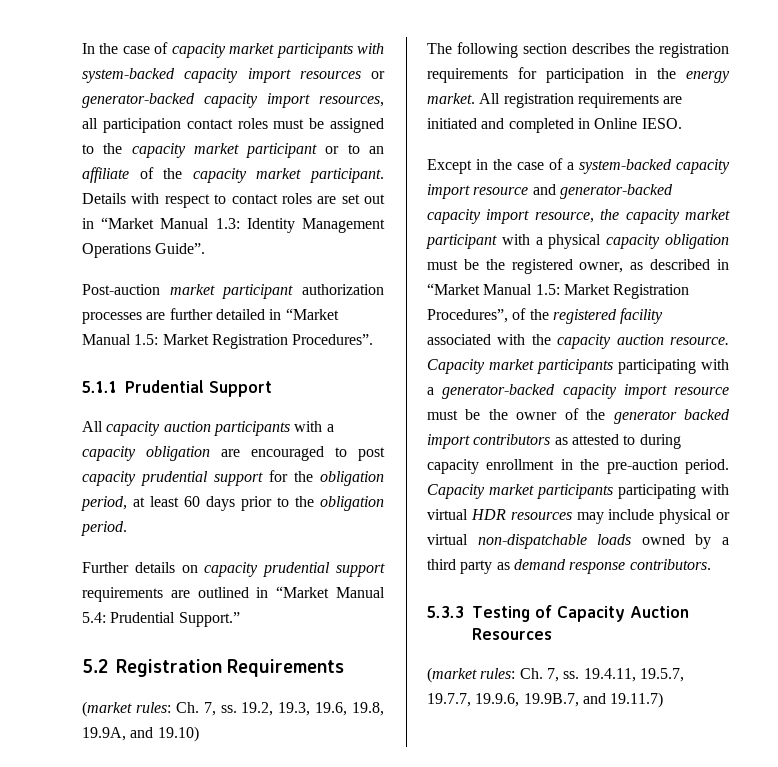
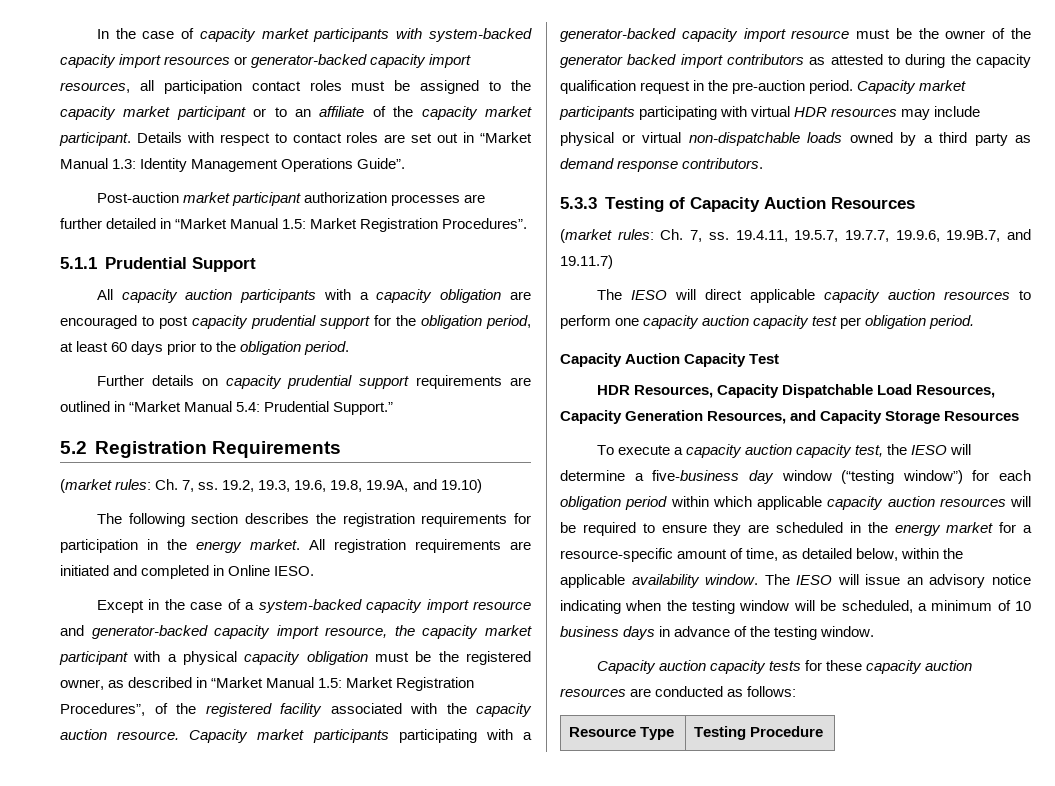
- Capacity market participants participating with a generator-backed capacity import resource must be the owner of the generator backed import contributors as attested to during capacity enrollment in the pre-auction period.
+ Capacity market participants participating with a generator-backed capacity import resource must be the owner of the generator backed import contributors as attested to during the capacity qualification request in the pre-auction period.
+ The IESO will direct applicable capacity auction resources to perform one capacity auction capacity test per obligation period.
+ Capacity Auction Capacity Test
+ HDR Resources, Capacity Dispatchable Load Resources, Capacity Generation Resources, and Capacity Storage Resources
+ To execute a capacity auction capacity test, the IESO will determine a five-business day window (“testing window”) for each obligation period within which applicable capacity auction resources will be required to ensure they are scheduled in the energy market for a resource-specific amount of time, as detailed below, within the applicable availability window. The IESO will issue an advisory notice indicating when the testing window will be scheduled, a minimum of 10 business days in advance of the testing window.
+ Capacity auction capacity tests for these capacity auction resources are conducted as follows:
+ Resource Type | Testing Procedure

